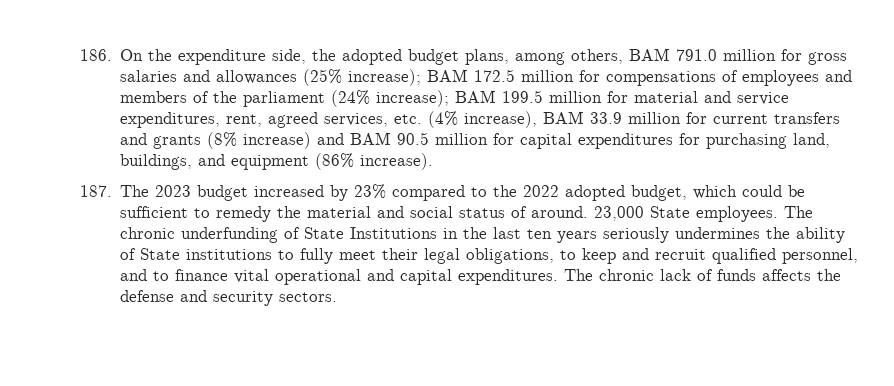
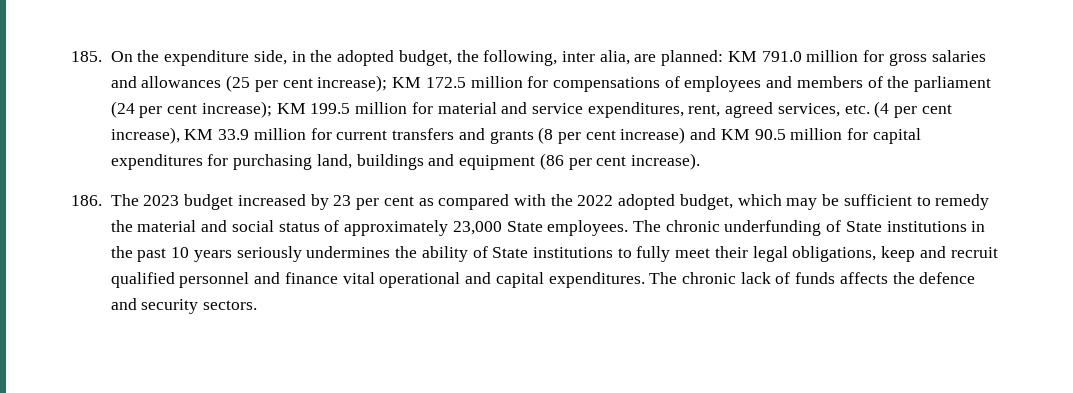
- 186. On the expenditure side, the adopted budget plans, among others, BAM 791.0 million for gross salaries and allowances (25% increase); BAM 172.5 million for compensations of employees and members of the parliament (24% increase); BAM 199.5 million for material and service expenditures, rent, agreed services, etc. (4% increase), BAM 33.9 million for current transfers and grants (8% increase) and BAM 90.5 million for capital expenditures for purchasing land, buildings, and equipment (86% increase).
+ 185. On the expenditure side, in the adopted budget, the following, inter alia, are planned: KM 791.0 million for gross salaries and allowances (25 per cent increase); KM 172.5 million for compensations of employees and members of the parliament (24 per cent increase); KM 199.5 million for material and service expenditures, rent, agreed services, etc. (4 per cent increase), KM 33.9 million for current transfers and grants (8 per cent increase) and KM 90.5 million for capital expenditures for purchasing land, buildings and equipment (86 per cent increase).
- 187. The 2023 budget increased by 23% compared to the 2022 adopted budget, which could be sufficient to remedy the material and social status of around. 23,000 State employees.
+ 186. The 2023 budget increased by 23 per cent as compared with the 2022 adopted budget, which may be sufficient to remedy the material and social status of approximately 23,000 State employees.
- The chronic underfunding of State Institutions in the last ten years seriously undermines the ability of State institutions to fully meet their legal obligations, to keep and recruit qualified personnel, and to finance vital operational and capital expenditures.
+ The chronic underfunding of State institutions in the past 10 years seriously undermines the ability of State institutions to fully meet their legal obligations, keep and recruit qualified personnel and finance vital operational and capital expenditures.
- The chronic lack of funds affects the defense and security sectors.
+ The chronic lack of funds affects the defence and security sectors.

